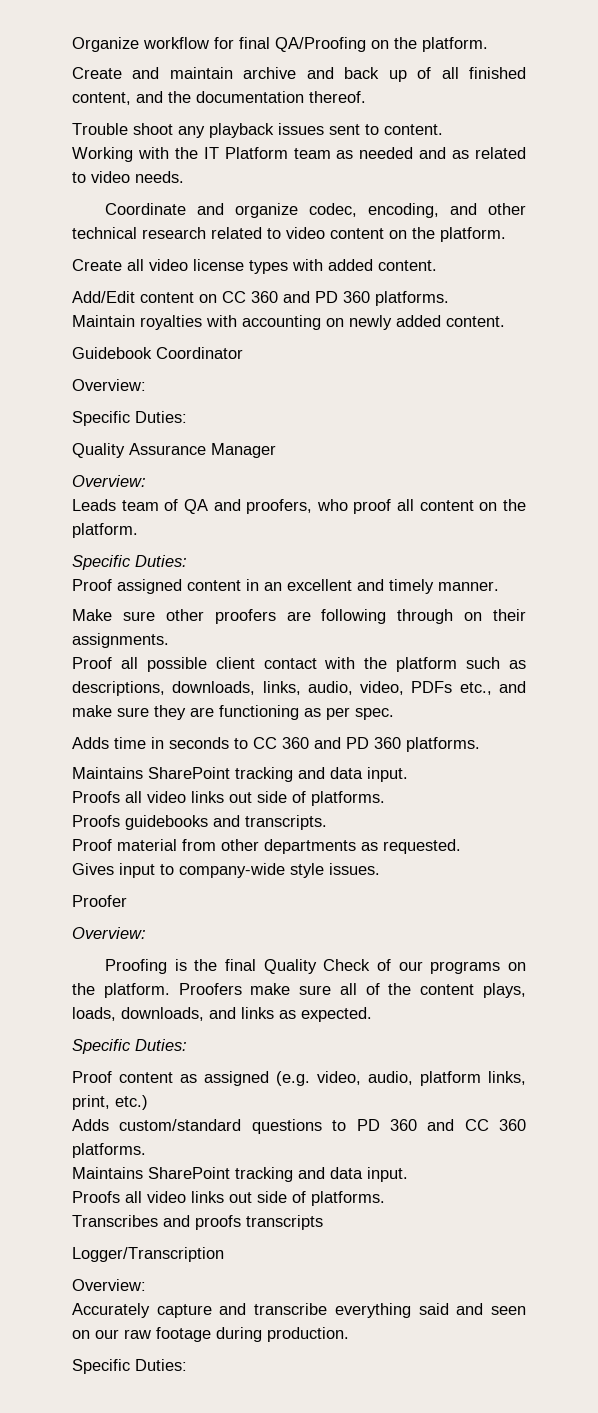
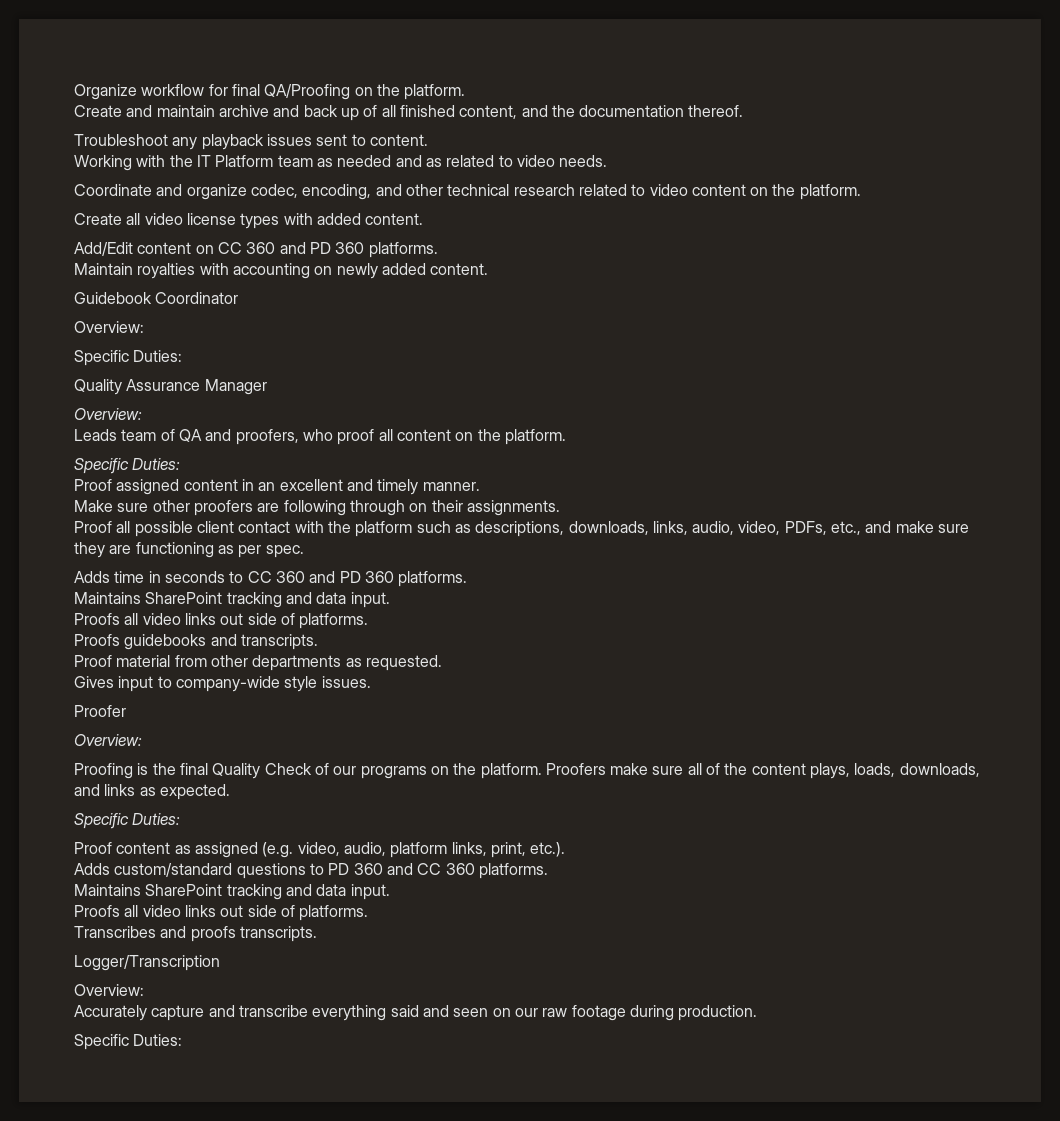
- Trouble shoot any playback issues sent to content.
+ Troubleshoot any playback issues sent to content.
- Proof all possible client contact with the platform such as descriptions, downloads, links, audio, video, PDFs etc., and make sure they are functioning as per spec.
+ Proof all possible client contact with the platform such as descriptions, downloads, links, audio, video, PDFs, etc., and make sure they are functioning as per spec.
- Proof content as assigned (e.g. video, audio, platform links, print, etc.)
+ Proof content as assigned (e.g. video, audio, platform links, print, etc.).
- Transcribes and proofs transcripts
+ Transcribes and proofs transcripts.

